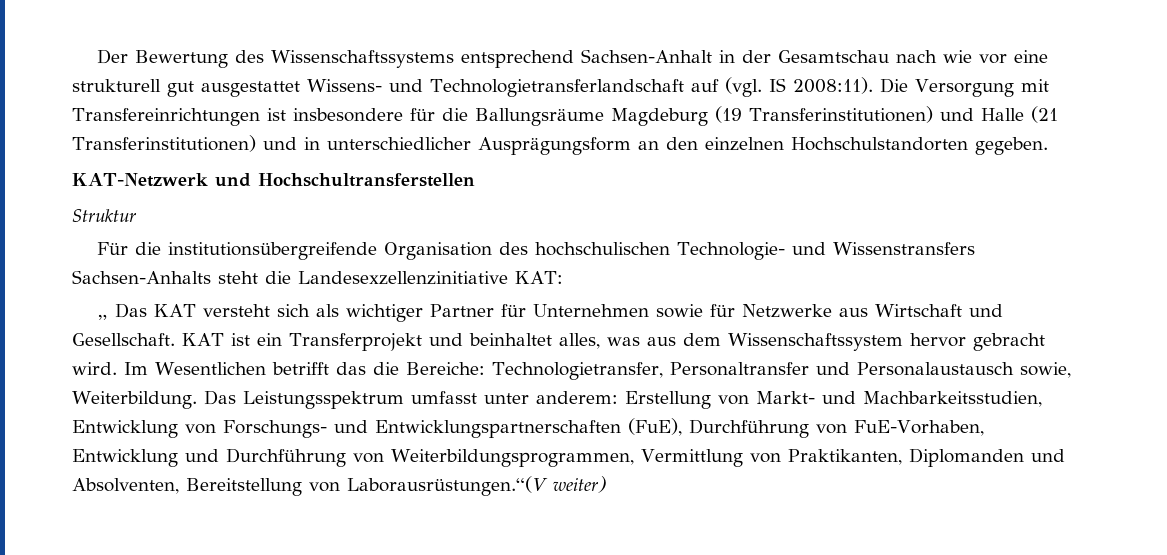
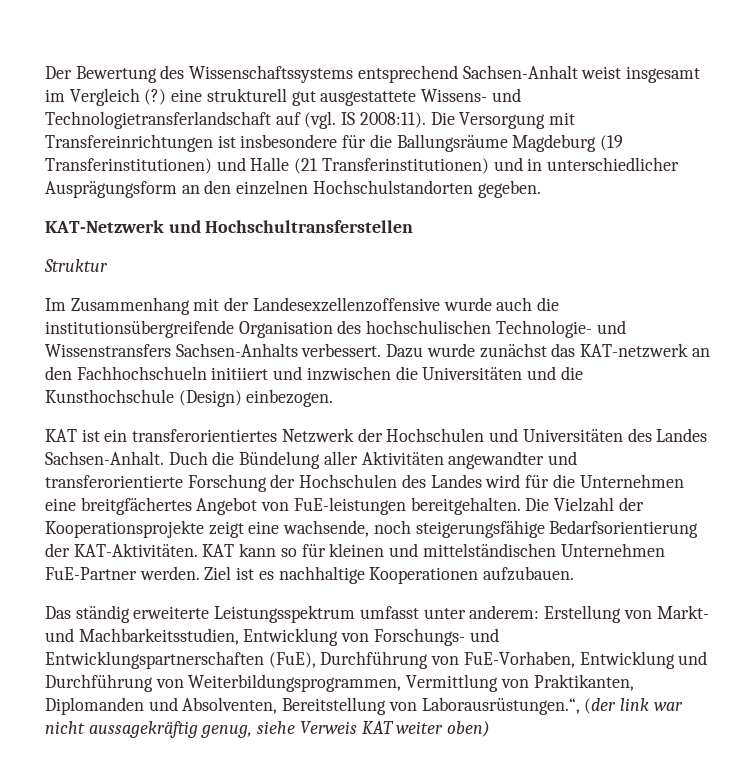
- Der Bewertung des Wissenschaftssystems entsprechend Sachsen-Anhalt in der Gesamtschau nach wie vor eine strukturell gut ausgestattet Wissens- und Technologietransferlandschaft auf (vgl. IS 2008:11).
+ Der Bewertung des Wissenschaftssystems entsprechend Sachsen-Anhalt weist insgesamt im Vergleich (?) eine strukturell gut ausgestattete Wissens- und Technologietransferlandschaft auf (vgl. IS 2008:11).
- Für die institutionsübergreifende Organisation des hochschulischen Technologie- und Wissenstransfers Sachsen-Anhalts steht die Landesexzellenzinitiative KAT:
- „ Das KAT versteht sich als wichtiger Partner für Unternehmen sowie für Netzwerke aus Wirtschaft und Gesellschaft. KAT ist ein Transferprojekt und beinhaltet alles, was aus dem Wissenschaftssystem hervor gebracht wird. Im Wesentlichen betrifft das die Bereiche: Technologietransfer, Personaltransfer und Personalaustausch sowie, Weiterbildung. Das Leistungsspektrum umfasst unter anderem: Erstellung von Markt- und Machbarkeitsstudien, Entwicklung von Forschungs- und Entwicklungspartnerschaften (FuE), Durchführung von FuE-Vorhaben, Entwicklung und Durchführung von Weiterbildungsprogrammen, Vermittlung von Praktikanten, Diplomanden und Absolventen, Bereitstellung von Laborausrüstungen.“(V weiter)
+ Im Zusammenhang mit der Landesexzellenzoffensive wurde auch die institutionsübergreifende Organisation des hochschulischen Technologie- und Wissenstransfers Sachsen-Anhalts verbessert. Dazu wurde zunächst das KAT-netzwerk an den Fachhochschueln initiiert und inzwischen die Universitäten und die Kunsthochschule (Design) einbezogen.
+ KAT ist ein transferorientiertes Netzwerk der Hochschulen und Universitäten des Landes Sachsen-Anhalt. Duch die Bündelung aller Aktivitäten angewandter und transferorientierte Forschung der Hochschulen des Landes wird für die Unternehmen eine breitgfächertes Angebot von FuE-leistungen bereitgehalten. Die Vielzahl der Kooperationsprojekte zeigt eine wachsende, noch steigerungsfähige Bedarfsorientierung der KAT-Aktivitäten. KAT kann so für kleinen und mittelständischen Unternehmen FuE-Partner werden. Ziel ist es nachhaltige Kooperationen aufzubauen.
+ Das ständig erweiterte Leistungsspektrum umfasst unter anderem: Erstellung von Markt- und Machbarkeitsstudien, Entwicklung von Forschungs- und Entwicklungspartnerschaften (FuE), Durchführung von FuE-Vorhaben, Entwicklung und Durchführung von Weiterbildungsprogrammen, Vermittlung von Praktikanten, Diplomanden und Absolventen, Bereitstellung von Laborausrüstungen.“, (der link war nicht aussagekräftig genug, siehe Verweis KAT weiter oben)

